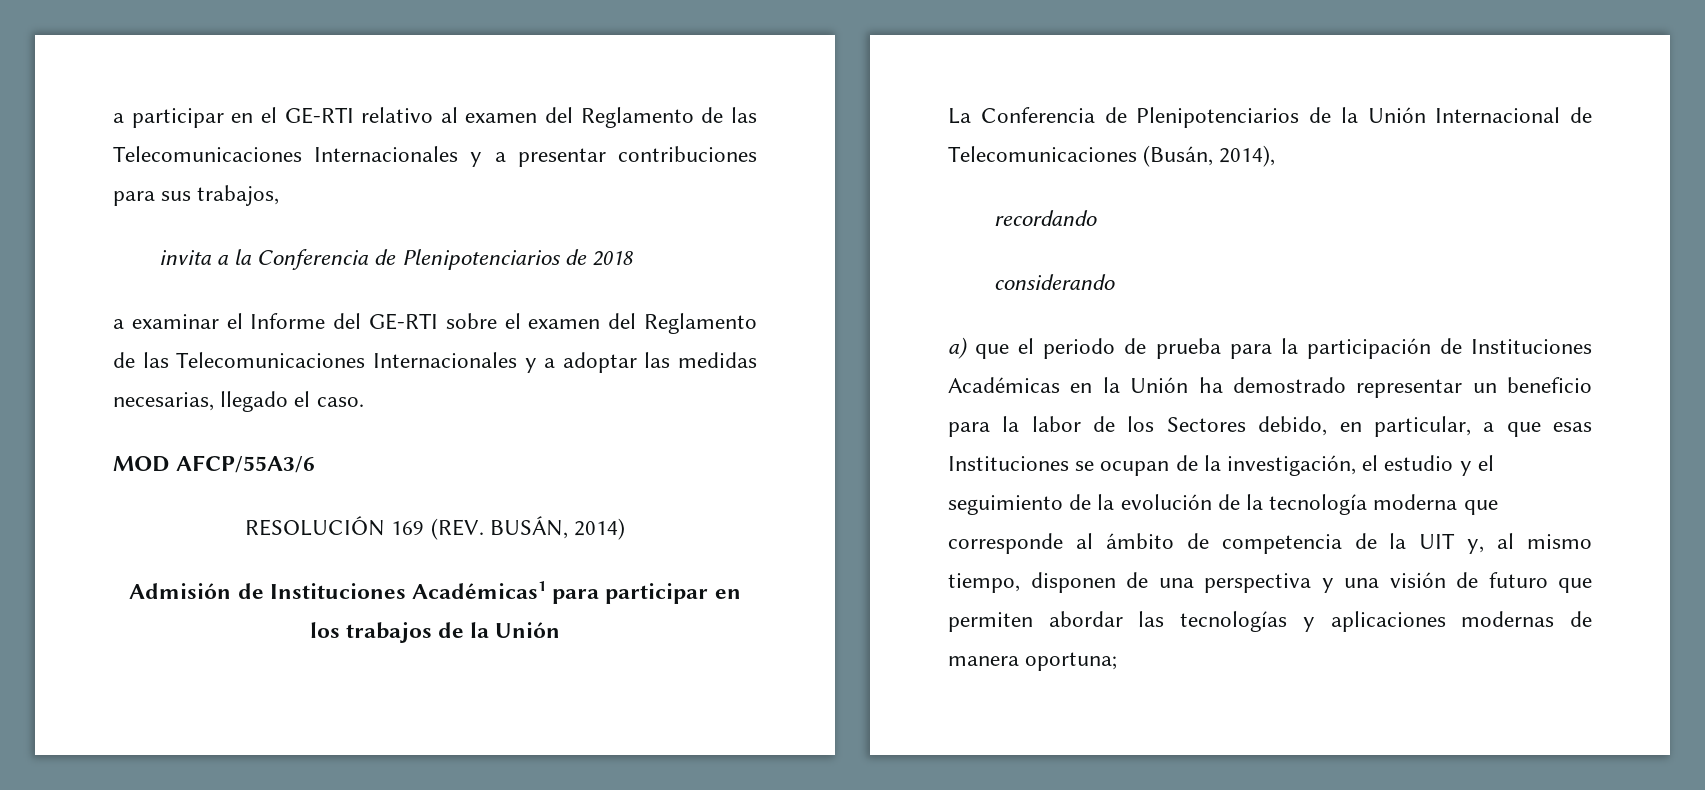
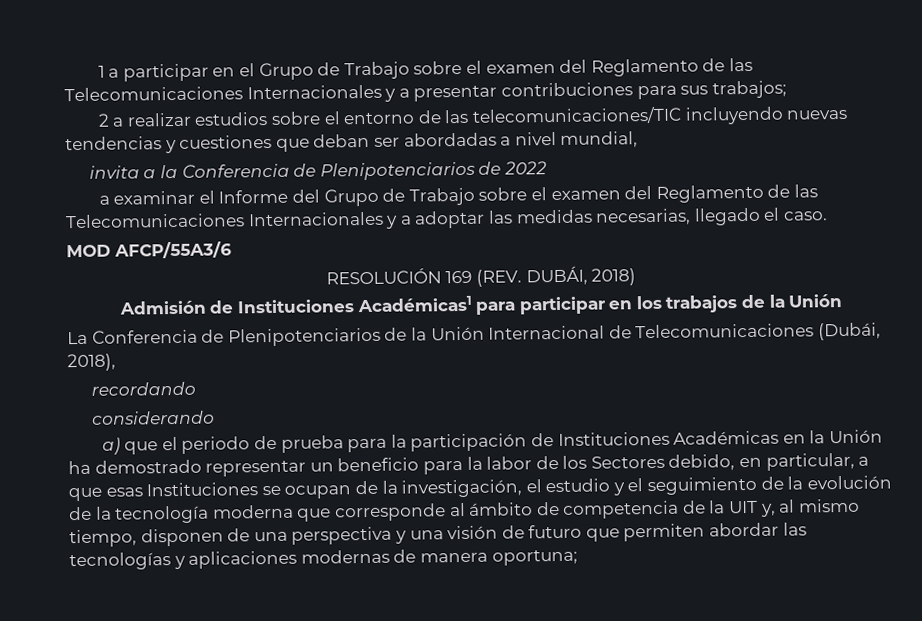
- a participar en el GE-RTI relativo al examen del Reglamento de las Telecomunicaciones Internacionales y a presentar contribuciones para sus trabajos,
+ 1 a participar en el Grupo de Trabajo sobre el examen del Reglamento de las Telecomunicaciones Internacionales y a presentar contribuciones para sus trabajos;
+ 2 a realizar estudios sobre el entorno de las telecomunicaciones/TIC incluyendo nuevas tendencias y cuestiones que deban ser abordadas a nivel mundial,
- invita a la Conferencia de Plenipotenciarios de 2018
+ invita a la Conferencia de Plenipotenciarios de 2022
- a examinar el Informe del GE-RTI sobre el examen del Reglamento de las Telecomunicaciones Internacionales y a adoptar las medidas necesarias, llegado el caso.
+ a examinar el Informe del Grupo de Trabajo sobre el examen del Reglamento de las Telecomunicaciones Internacionales y a adoptar las medidas necesarias, llegado el caso.
- RESOLUCIÓN 169 (REV. BUSÁN, 2014)
+ RESOLUCIÓN 169 (REV. DUBÁI, 2018)
- La Conferencia de Plenipotenciarios de la Unión Internacional de Telecomunicaciones (Busán, 2014),
+ La Conferencia de Plenipotenciarios de la Unión Internacional de Telecomunicaciones (Dubái, 2018),

